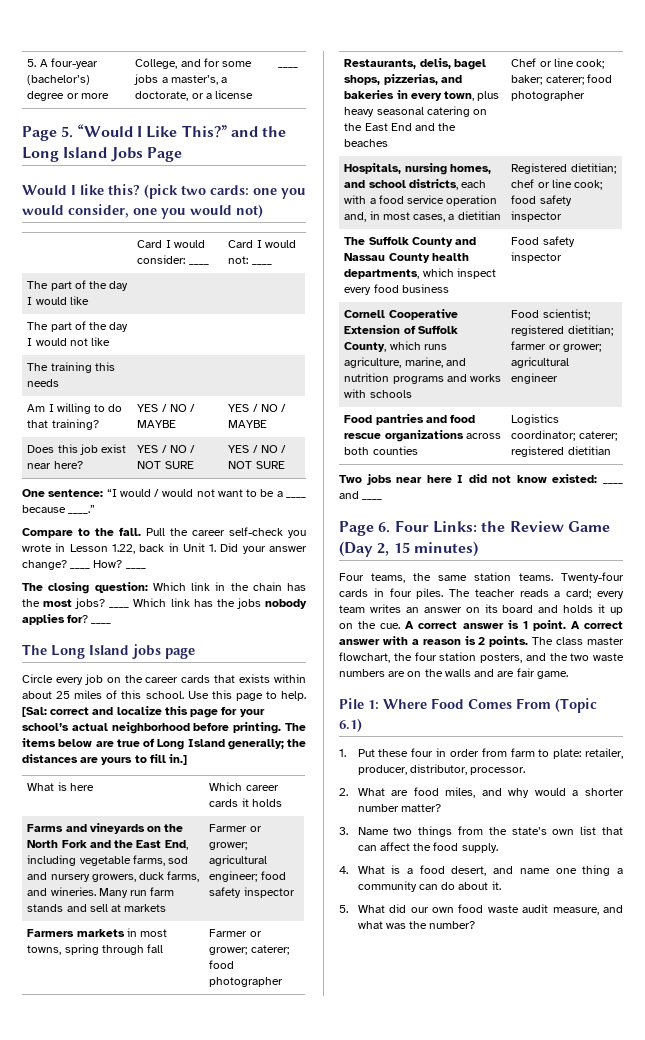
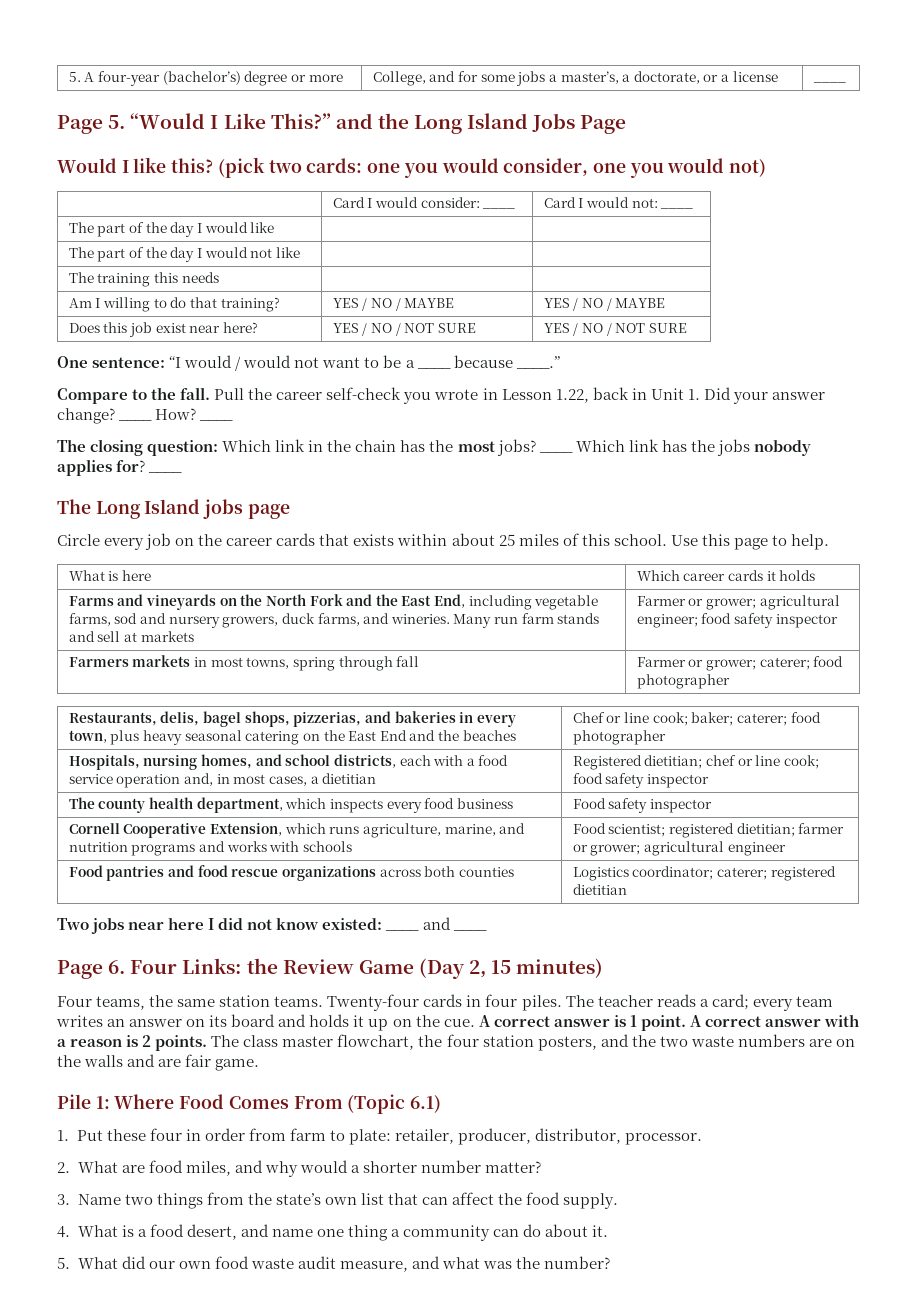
- [Sal: correct and localize this page for your school’s actual neighborhood before printing. The items below are true of Long Island generally; the distances are yours to fill in.]
- The Suffolk County and Nassau County health departments, which inspect every food business | Food safety inspector
+ The county health department, which inspects every food business | Food safety inspector
- Cornell Cooperative Extension of Suffolk County, which runs agriculture, marine, and nutrition programs and works with schools | Food scientist; registered dietitian; farmer or grower; agricultural engineer
+ Cornell Cooperative Extension, which runs agriculture, marine, and nutrition programs and works with schools | Food scientist; registered dietitian; farmer or grower; agricultural engineer

